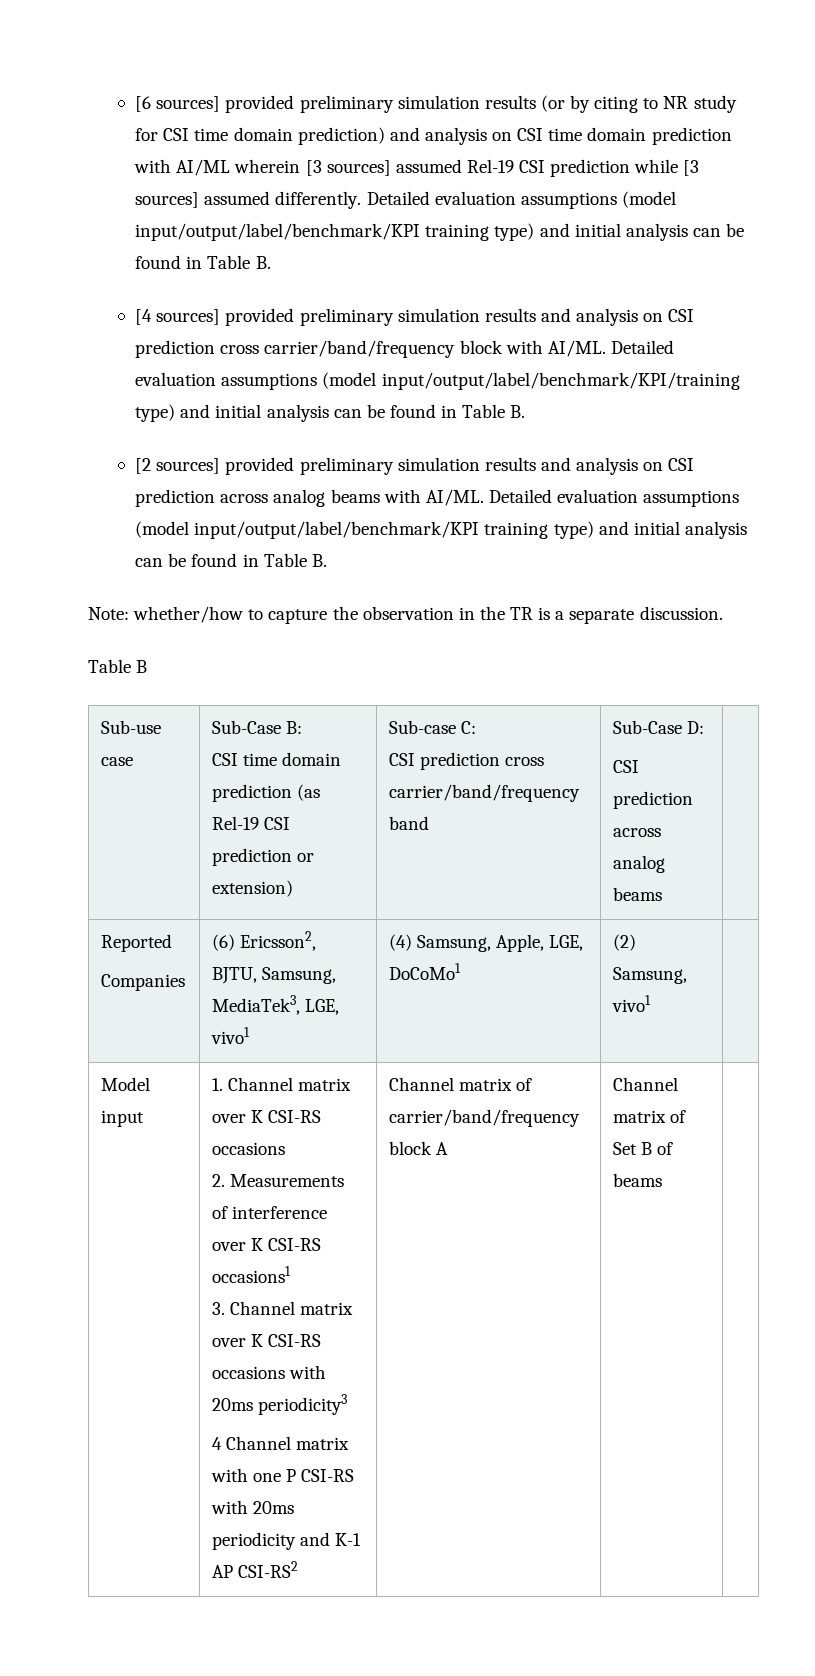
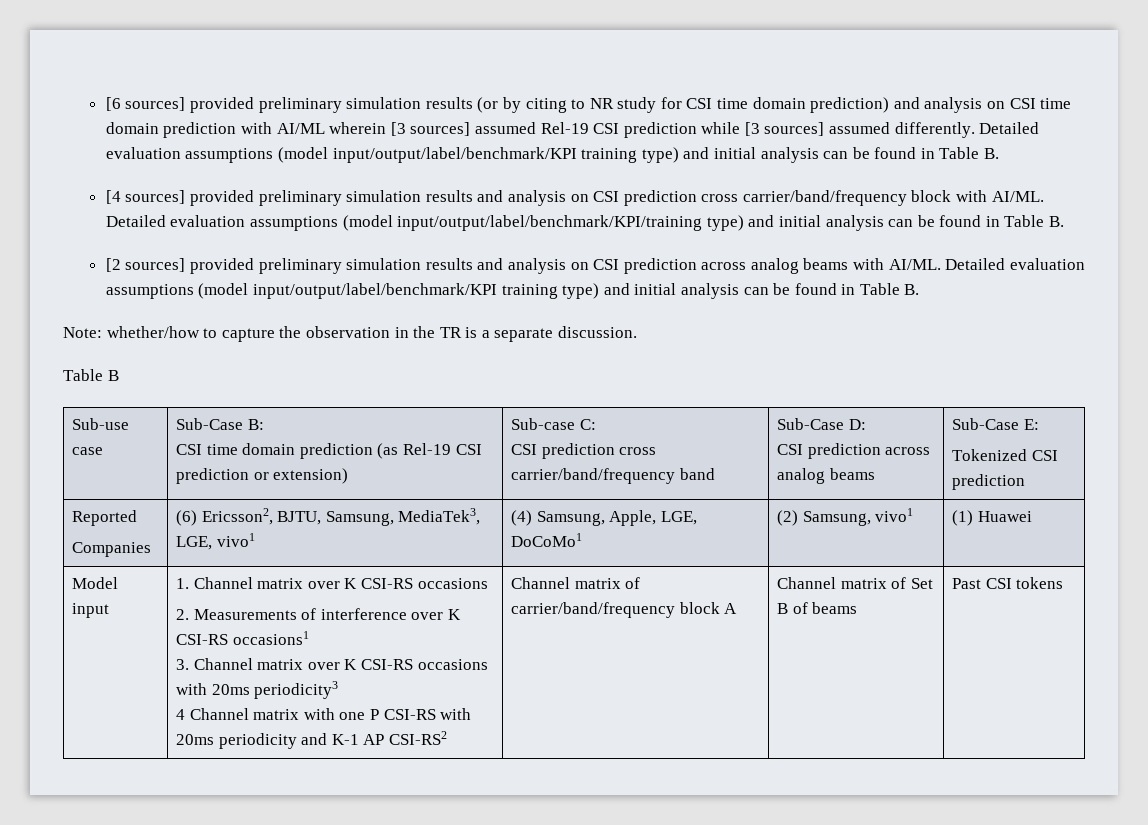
  Sub-use case | Sub-Case B:
  CSI time domain prediction (as Rel-19 CSI prediction or extension) | Sub-case C:
  CSI prediction cross carrier/band/frequency band | Sub-Case D:
- CSI prediction across analog beams |
+ CSI prediction across analog beams | Sub-Case E:
+ Tokenized CSI prediction
  Reported
- Companies | (6) Ericsson2, BJTU, Samsung, MediaTek3, LGE, vivo1 | (4) Samsung, Apple, LGE, DoCoMo1 | (2) Samsung, vivo1 |
+ Companies | (6) Ericsson2, BJTU, Samsung, MediaTek3, LGE, vivo1 | (4) Samsung, Apple, LGE, DoCoMo1 | (2) Samsung, vivo1 | (1) Huawei
+ Past CSI tokens

